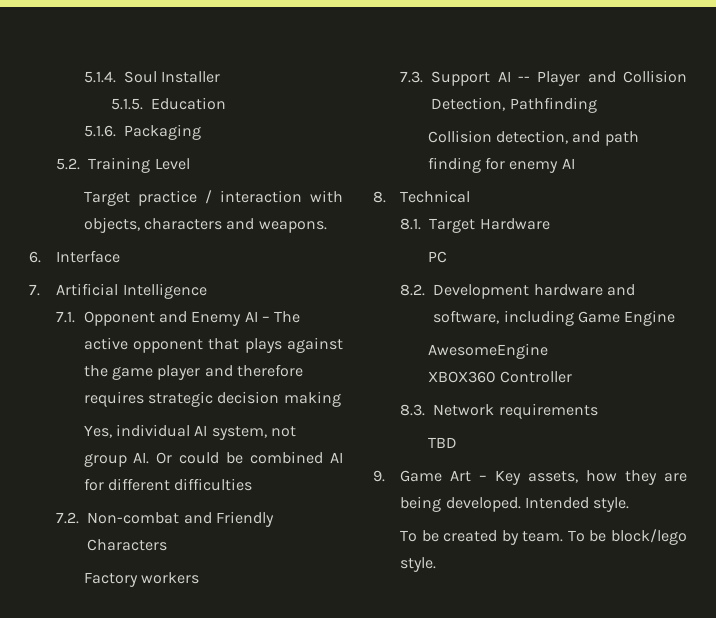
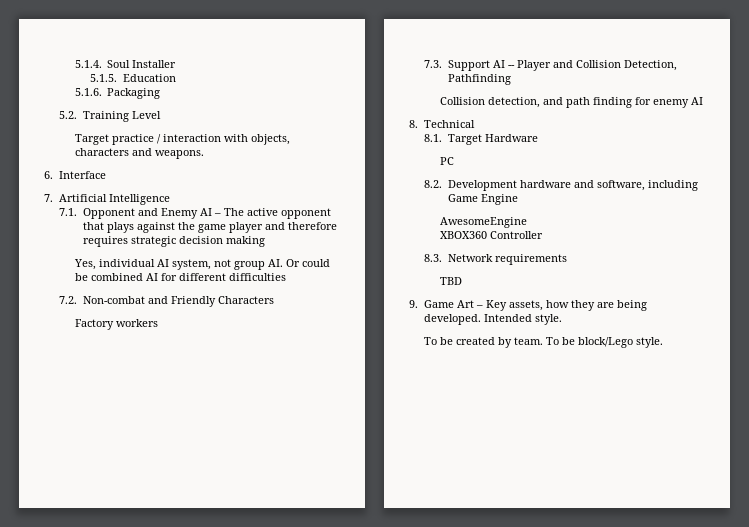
- To be block/lego style.
+ To be block/Lego style.

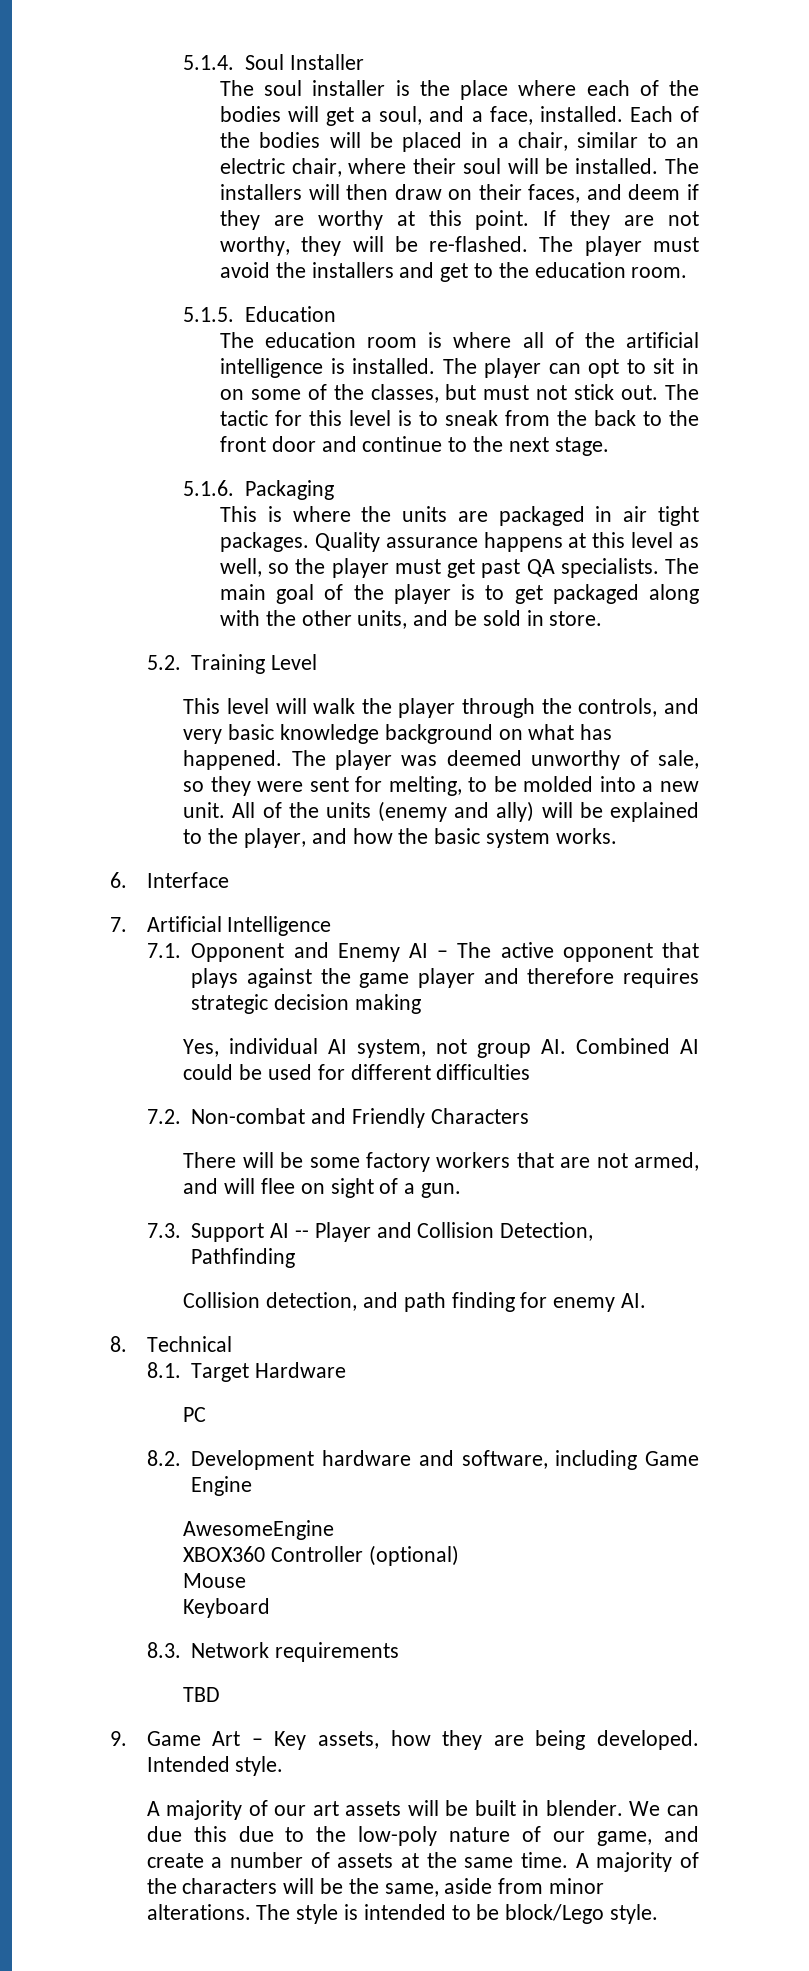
+ The soul installer is the place where each of the bodies will get a soul, and a face, installed. Each of the bodies will be placed in a chair, similar to an electric chair, where their soul will be installed. The installers will then draw on their faces, and deem if they are worthy at this point. If they are not worthy, they will be re-flashed. The player must avoid the installers and get to the education room.
  5.1.5. Education
+ The education room is where all of the artificial intelligence is installed. The player can opt to sit in on some of the classes, but must not stick out. The tactic for this level is to sneak from the back to the front door and continue to the next stage.
  5.1.6. Packaging
+ This is where the units are packaged in air tight packages. Quality assurance happens at this level as well, so the player must get past QA specialists. The main goal of the player is to get packaged along with the other units, and be sold in store.
  5.2. Training Level
- Target practice / interaction with objects, characters and weapons.
+ This level will walk the player through the controls, and very basic knowledge background on what has happened. The player was deemed unworthy of sale, so they were sent for melting, to be molded into a new unit. All of the units (enemy and ally) will be explained to the player, and how the basic system works.
- Yes, individual AI system, not group AI. Or could be combined AI for different difficulties
+ Yes, individual AI system, not group AI. Combined AI could be used for different difficulties
- Factory workers
+ There will be some factory workers that are not armed, and will flee on sight of a gun.
- Collision detection, and path finding for enemy AI
+ Collision detection, and path finding for enemy AI.
- XBOX360 Controller
+ XBOX360 Controller (optional)
+ Mouse
+ Keyboard
- To be created by team. To be block/Lego style.
+ A majority of our art assets will be built in blender. We can due this due to the low-poly nature of our game, and create a number of assets at the same time. A majority of the characters will be the same, aside from minor alterations. The style is intended to be block/Lego style.

